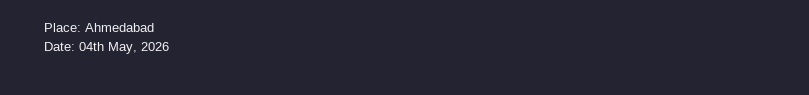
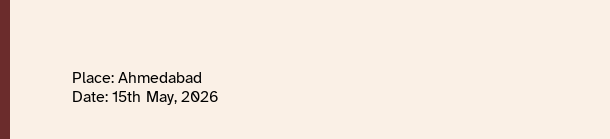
- Date: 04th May, 2026
+ Date: 15th May, 2026

